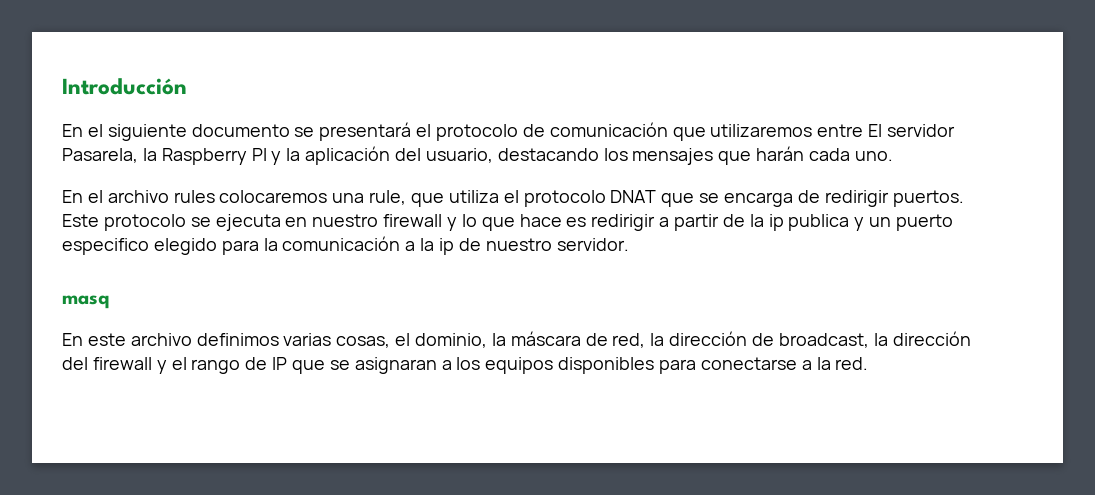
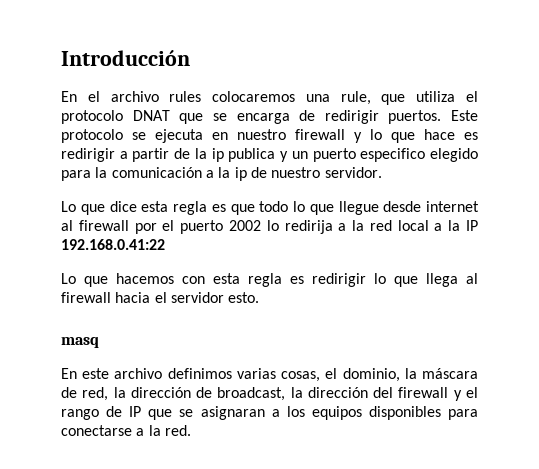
- En el siguiente documento se presentará el protocolo de comunicación que utilizaremos entre El servidor Pasarela, la Raspberry PI y la aplicación del usuario, destacando los mensajes que harán cada uno.
+ Lo que dice esta regla es que todo lo que llegue desde internet al firewall por el puerto 2002 lo redirija a la red local a la IP 192.168.0.41:22
+ Lo que hacemos con esta regla es redirigir lo que llega al firewall hacia el servidor esto.

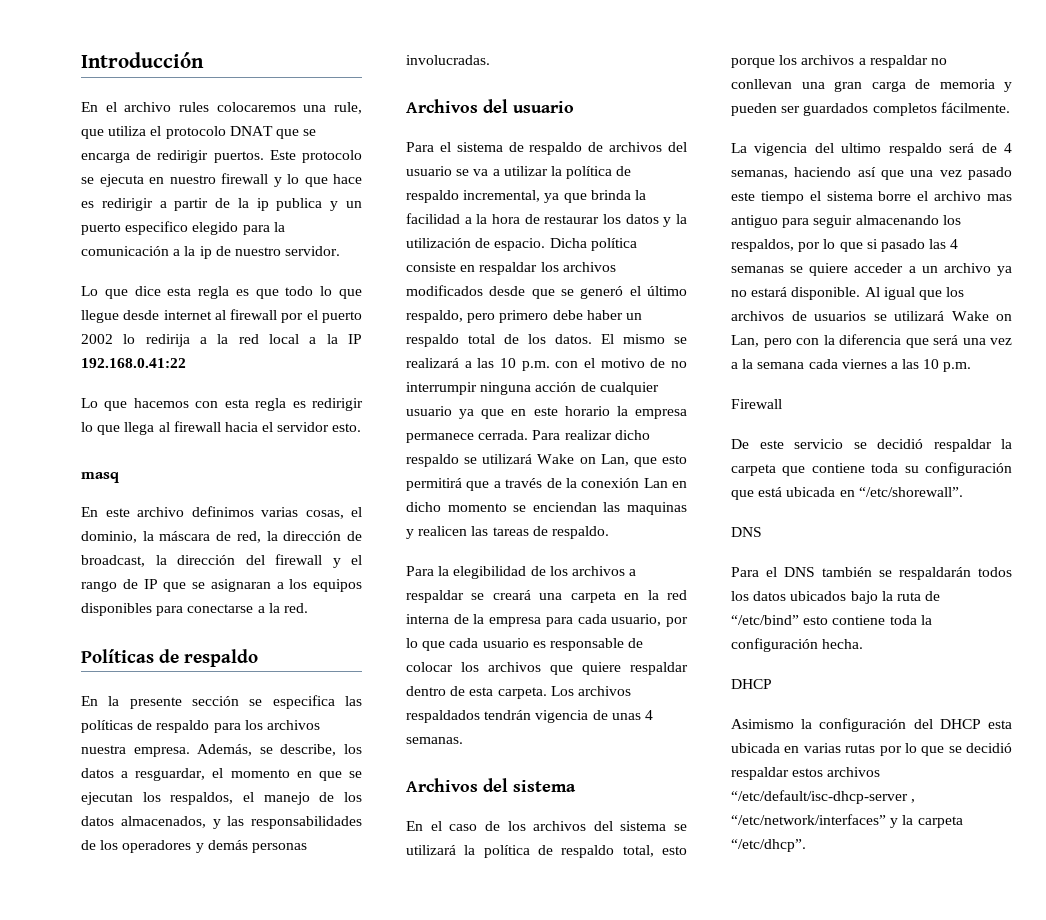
+ Políticas de respaldo
+ En la presente sección se especifica las políticas de respaldo para los archivos nuestra empresa. Además, se describe, los datos a resguardar, el momento en que se ejecutan los respaldos, el manejo de los datos almacenados, y las responsabilidades de los operadores y demás personas involucradas.
+ Archivos del usuario
+ Para el sistema de respaldo de archivos del usuario se va a utilizar la política de respaldo incremental, ya que brinda la facilidad a la hora de restaurar los datos y la utilización de espacio. Dicha política consiste en respaldar los archivos modificados desde que se generó el último respaldo, pero primero debe haber un respaldo total de los datos. El mismo se realizará a las 10 p.m. con el motivo de no interrumpir ninguna acción de cualquier usuario ya que en este horario la empresa permanece cerrada. Para realizar dicho respaldo se utilizará Wake on Lan, que esto permitirá que a través de la conexión Lan en dicho momento se enciendan las maquinas y realicen las tareas de respaldo.
+ Para la elegibilidad de los archivos a respaldar se creará una carpeta en la red interna de la empresa para cada usuario, por lo que cada usuario es responsable de colocar los archivos que quiere respaldar dentro de esta carpeta. Los archivos respaldados tendrán vigencia de unas 4 semanas.
+ Archivos del sistema
+ En el caso de los archivos del sistema se utilizará la política de respaldo total, esto porque los archivos a respaldar no conllevan una gran carga de memoria y pueden ser guardados completos fácilmente.
+ La vigencia del ultimo respaldo será de 4 semanas, haciendo así que una vez pasado este tiempo el sistema borre el archivo mas antiguo para seguir almacenando los respaldos, por lo que si pasado las 4 semanas se quiere acceder a un archivo ya no estará disponible. Al igual que los archivos de usuarios se utilizará Wake on Lan, pero con la diferencia que será una vez a la semana cada viernes a las 10 p.m.
+ Firewall
+ De este servicio se decidió respaldar la carpeta que contiene toda su configuración que está ubicada en “/etc/shorewall”.
+ DNS
+ Para el DNS también se respaldarán todos los datos ubicados bajo la ruta de “/etc/bind” esto contiene toda la configuración hecha.
+ DHCP
+ Asimismo la configuración del DHCP esta ubicada en varias rutas por lo que se decidió respaldar estos archivos “/etc/default/isc-dhcp-server , “/etc/network/interfaces” y la carpeta “/etc/dhcp”.

